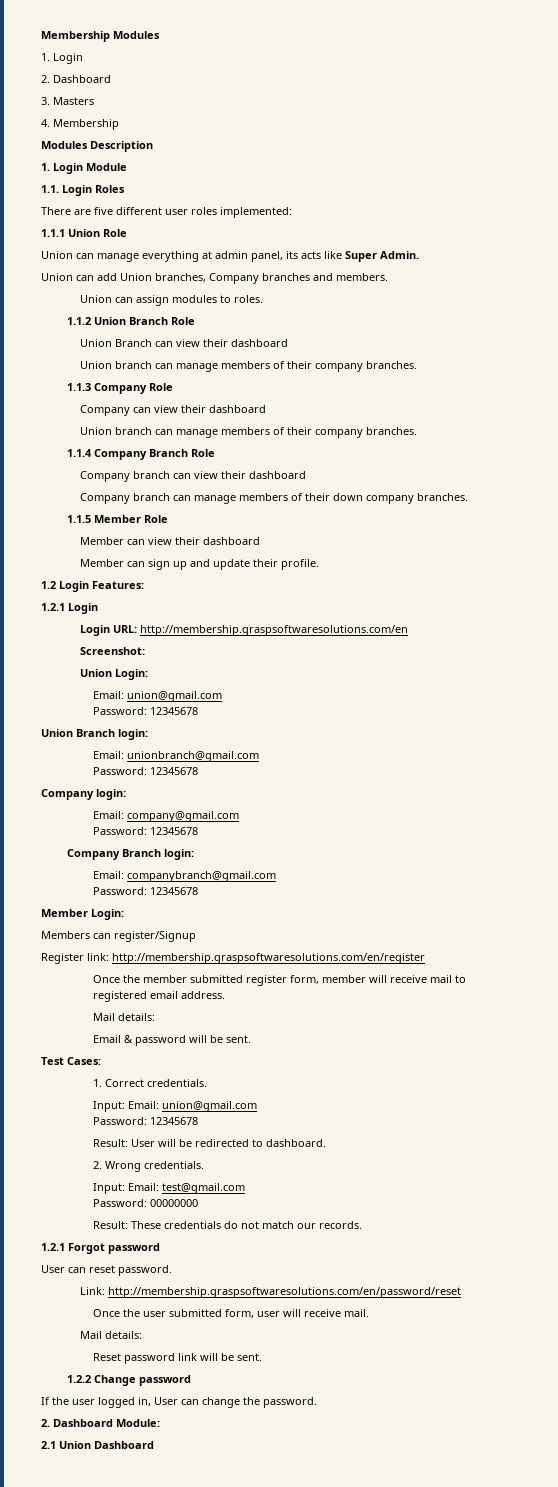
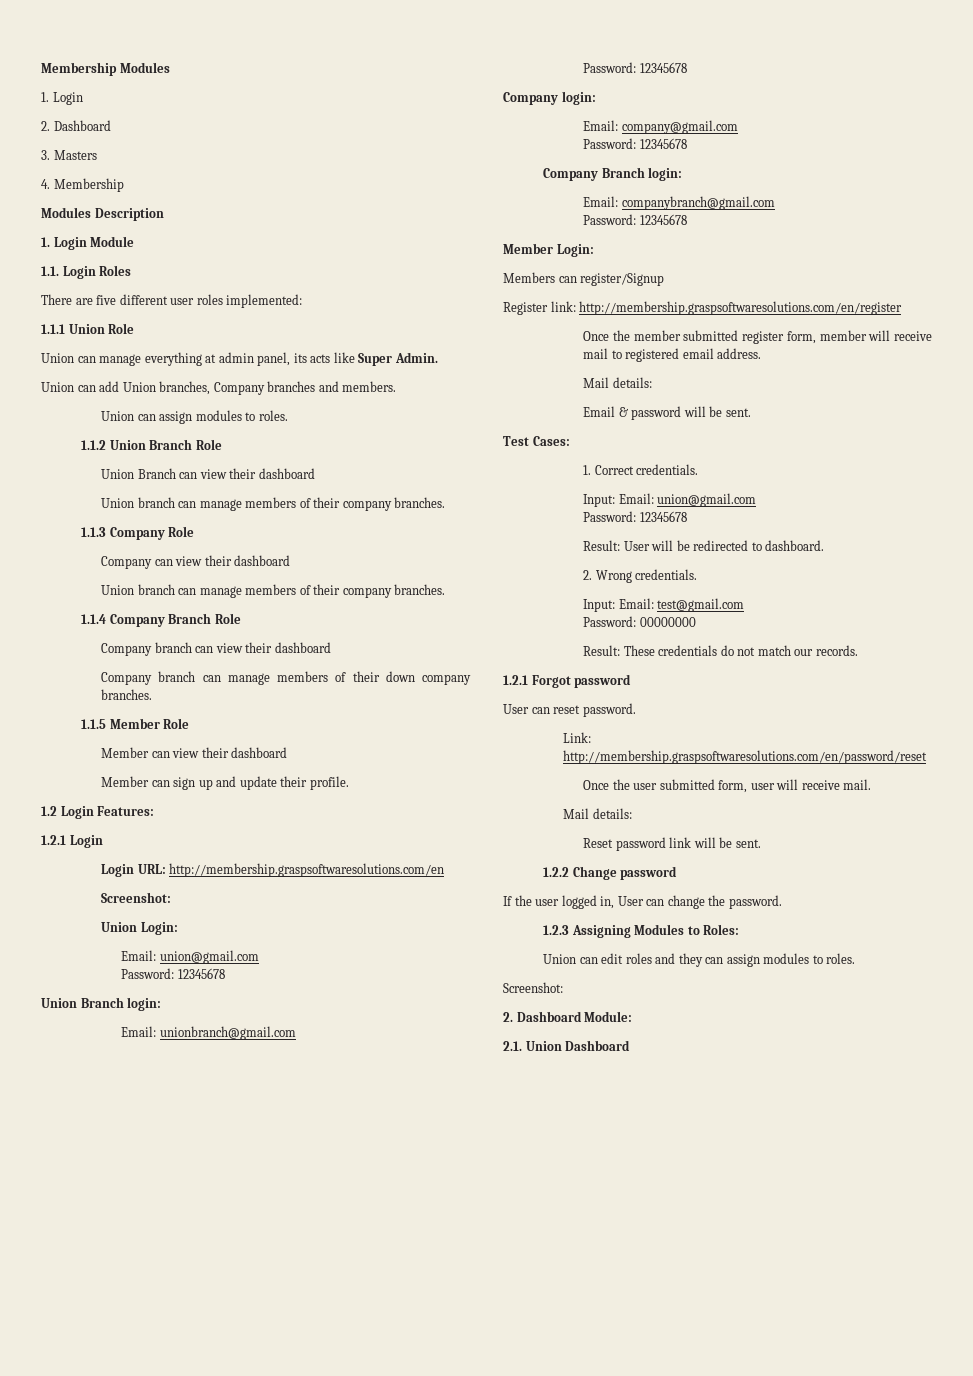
+ 1.2.3 Assigning Modules to Roles:
+ Union can edit roles and they can assign modules to roles.
+ Screenshot:
- 2.1 Union Dashboard
+ 2.1. Union Dashboard

